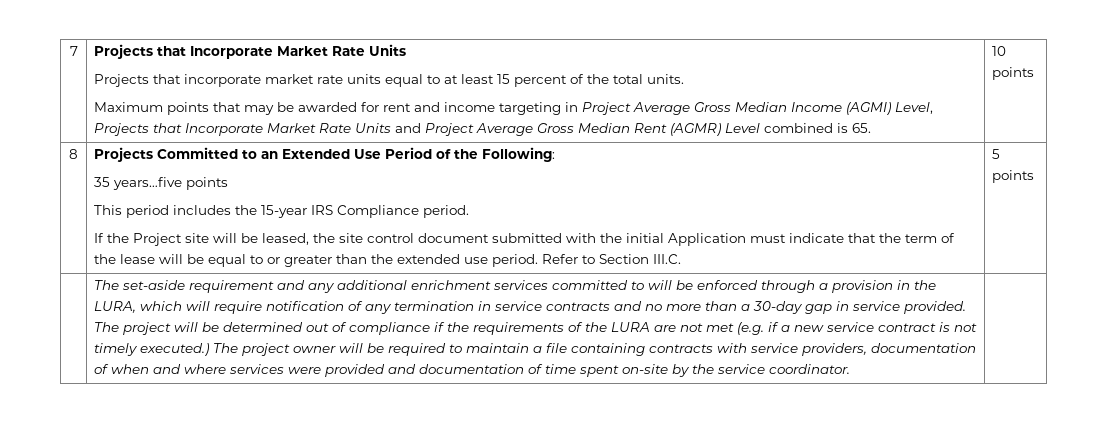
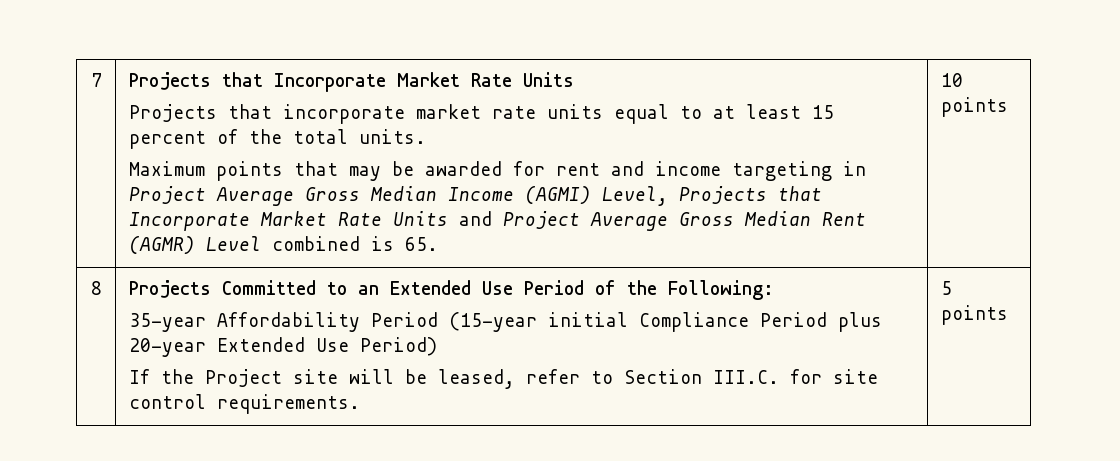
- 35 years…five points
- This period includes the 15-year IRS Compliance period.
+ 35-year Affordability Period (15-year initial Compliance Period plus 20-year Extended Use Period)
- If the Project site will be leased, the site control document submitted with the initial Application must indicate that the term of the lease will be equal to or greater than the extended use period. Refer to Section III.C. | 5 points
- | The set-aside requirement and any additional enrichment services committed to will be enforced through a provision in the LURA, which will require notification of any termination in service contracts and no more than a 30-day gap in service provided. The project will be determined out of compliance if the requirements of the LURA are not met (e.g. if a new service contract is not timely executed.) The project owner will be required to maintain a file containing contracts with service providers, documentation of when and where services were provided and documentation of time spent on-site by the service coordinator.
+ If the Project site will be leased, refer to Section III.C. for site control requirements. | 5 points

